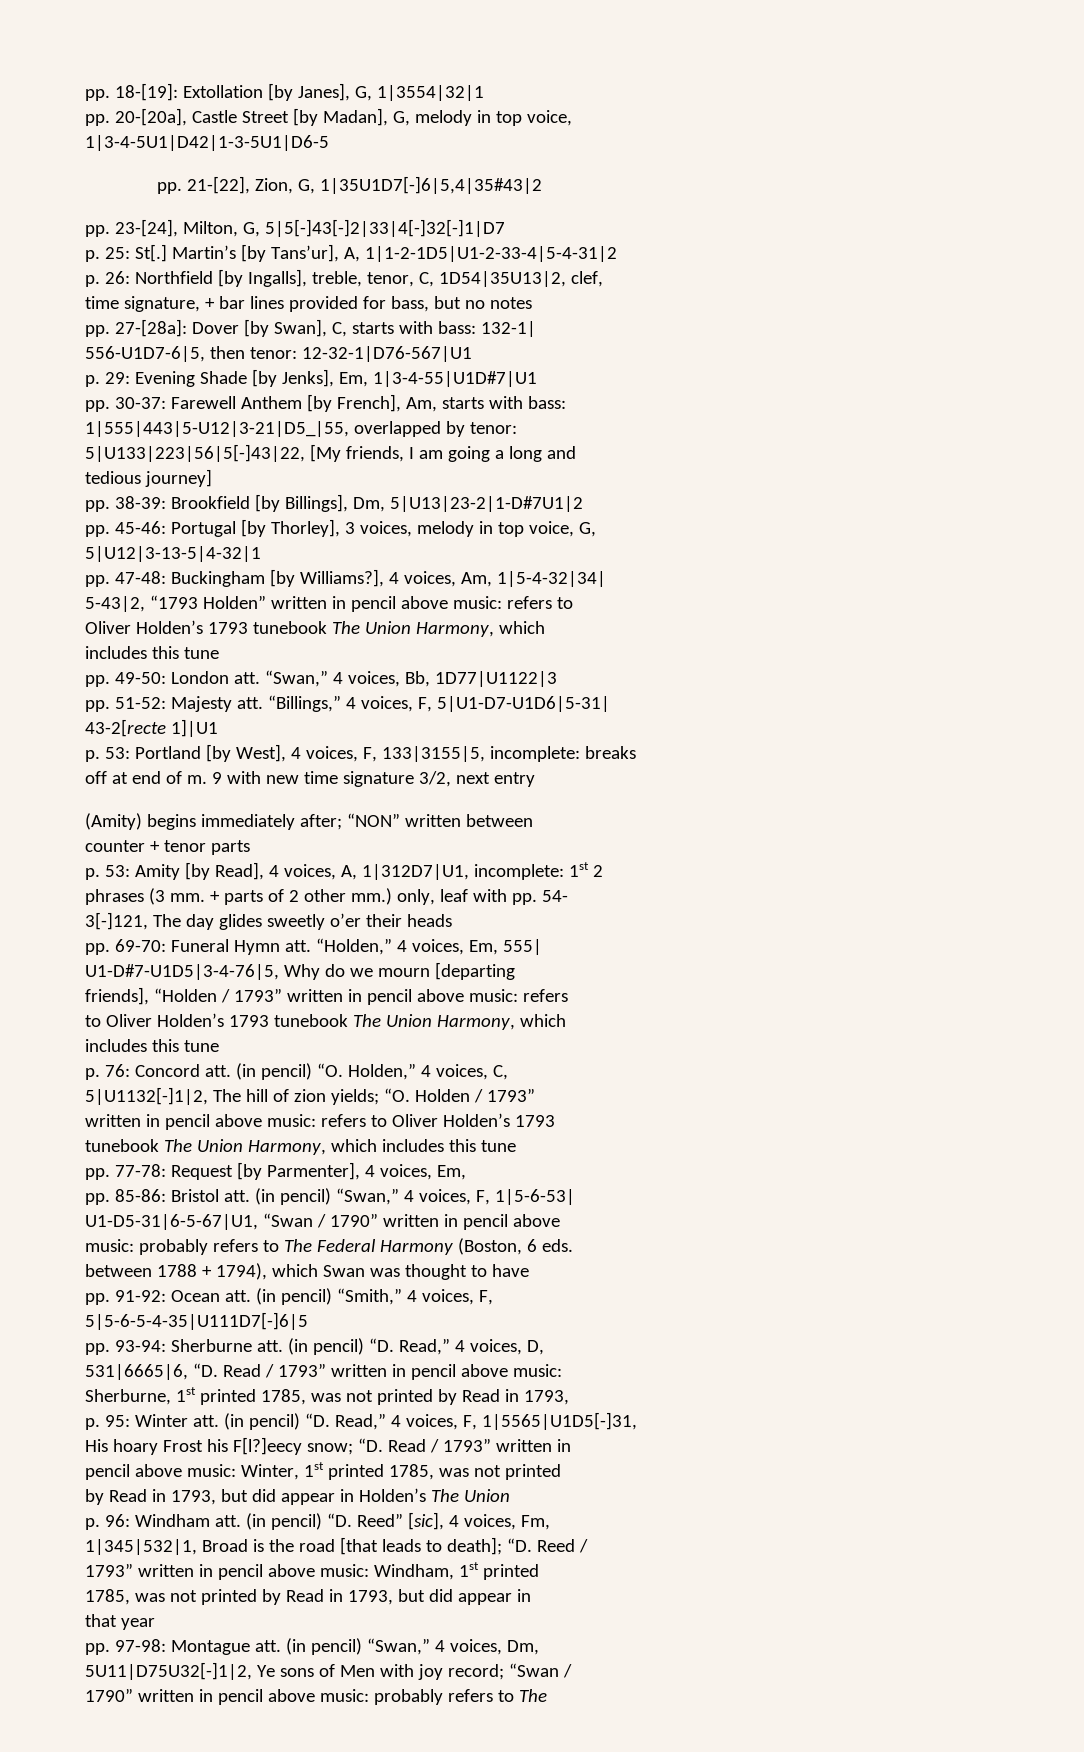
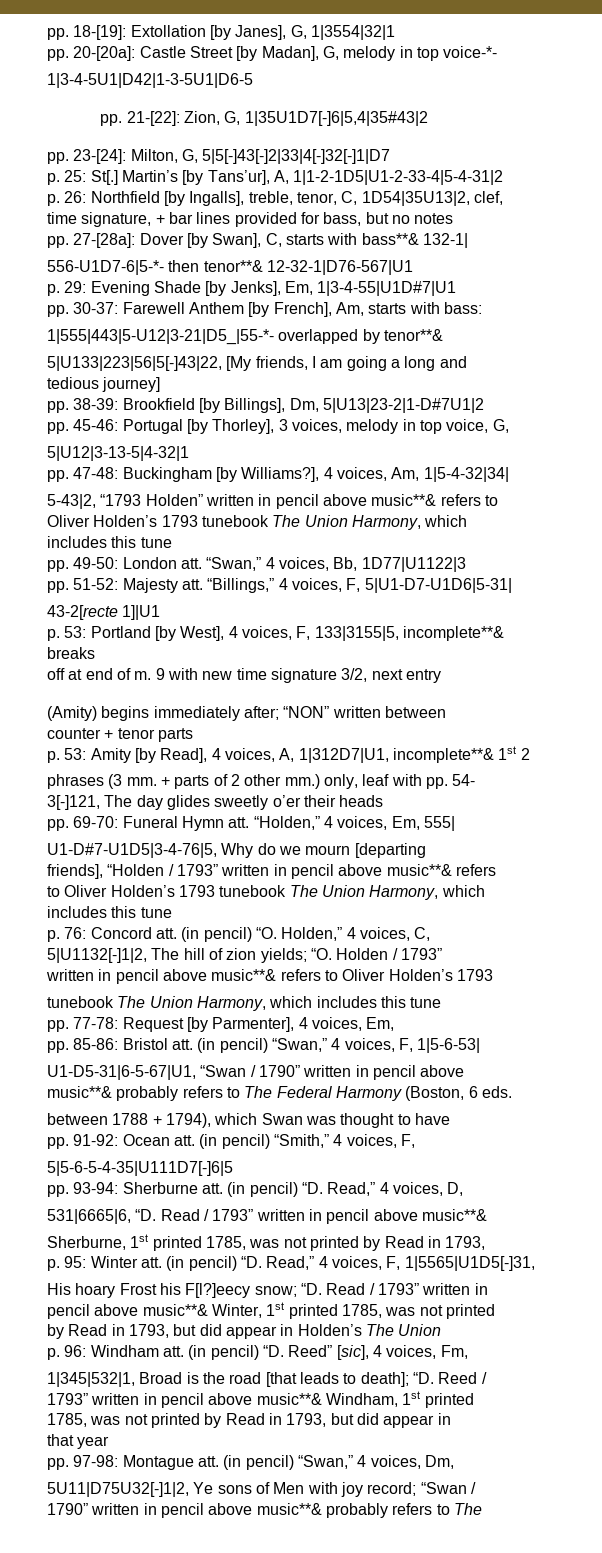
- pp. 20-[20a], Castle Street [by Madan], G, melody in top voice,
+ pp. 20-[20a]: Castle Street [by Madan], G, melody in top voice-*-
- pp. 21-[22], Zion, G, 1|35U1D7[-]6|5,4|35#43|2
+ pp. 21-[22]: Zion, G, 1|35U1D7[-]6|5,4|35#43|2
- pp. 23-[24], Milton, G, 5|5[-]43[-]2|33|4[-]32[-]1|D7
+ pp. 23-[24]: Milton, G, 5|5[-]43[-]2|33|4[-]32[-]1|D7
- pp. 27-[28a]: Dover [by Swan], C, starts with bass: 132-1|
+ pp. 27-[28a]: Dover [by Swan], C, starts with bass**& 132-1|
- 556-U1D7-6|5, then tenor: 12-32-1|D76-567|U1
+ 556-U1D7-6|5-*- then tenor**& 12-32-1|D76-567|U1
- 1|555|443|5-U12|3-21|D5_|55, overlapped by tenor:
+ 1|555|443|5-U12|3-21|D5_|55-*- overlapped by tenor**&
- 5-43|2, “1793 Holden” written in pencil above music: refers to
+ 5-43|2, “1793 Holden” written in pencil above music**& refers to
- p. 53: Portland [by West], 4 voices, F, 133|3155|5, incomplete: breaks
+ p. 53: Portland [by West], 4 voices, F, 133|3155|5, incomplete**& breaks
- p. 53: Amity [by Read], 4 voices, A, 1|312D7|U1, incomplete: 1st 2
+ p. 53: Amity [by Read], 4 voices, A, 1|312D7|U1, incomplete**& 1st 2
- friends], “Holden / 1793” written in pencil above music: refers
+ friends], “Holden / 1793” written in pencil above music**& refers
- written in pencil above music: refers to Oliver Holden’s 1793
+ written in pencil above music**& refers to Oliver Holden’s 1793
- music: probably refers to The Federal Harmony (Boston, 6 eds.
+ music**& probably refers to The Federal Harmony (Boston, 6 eds.
- 531|6665|6, “D. Read / 1793” written in pencil above music:
+ 531|6665|6, “D. Read / 1793” written in pencil above music**&
- pencil above music: Winter, 1st printed 1785, was not printed
+ pencil above music**& Winter, 1st printed 1785, was not printed
- 1793” written in pencil above music: Windham, 1st printed
+ 1793” written in pencil above music**& Windham, 1st printed
- 1790” written in pencil above music: probably refers to The
+ 1790” written in pencil above music**& probably refers to The

